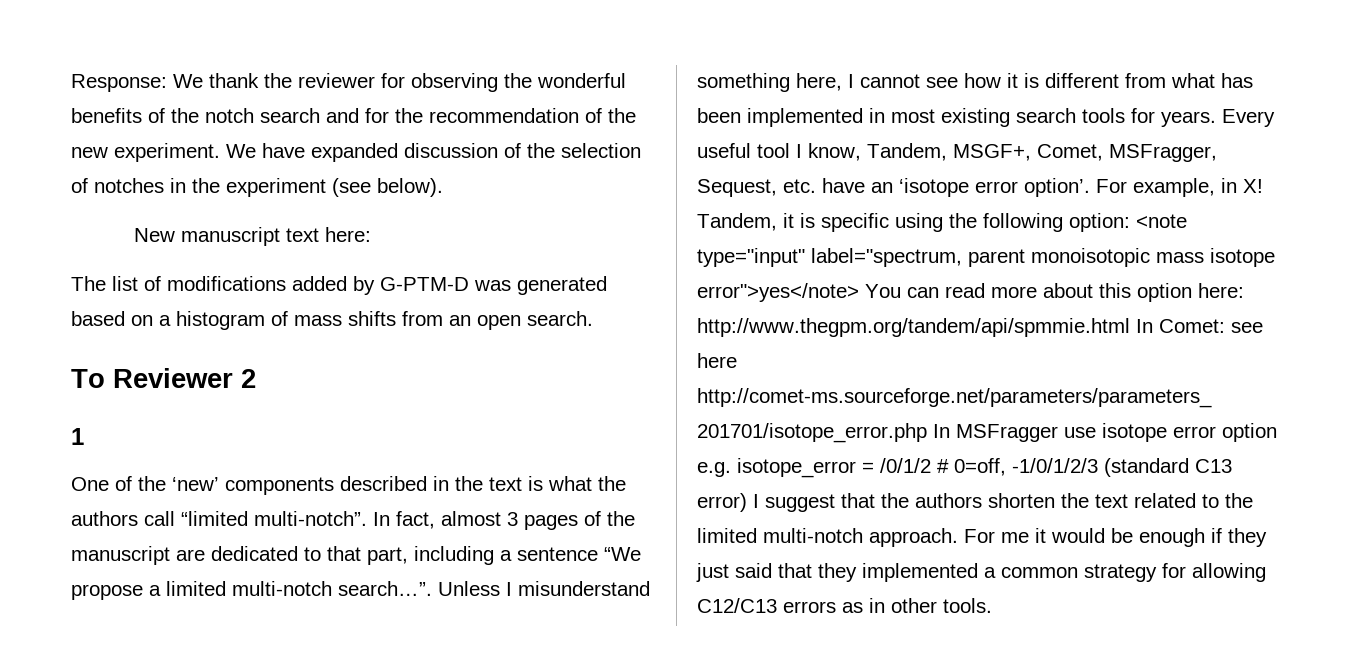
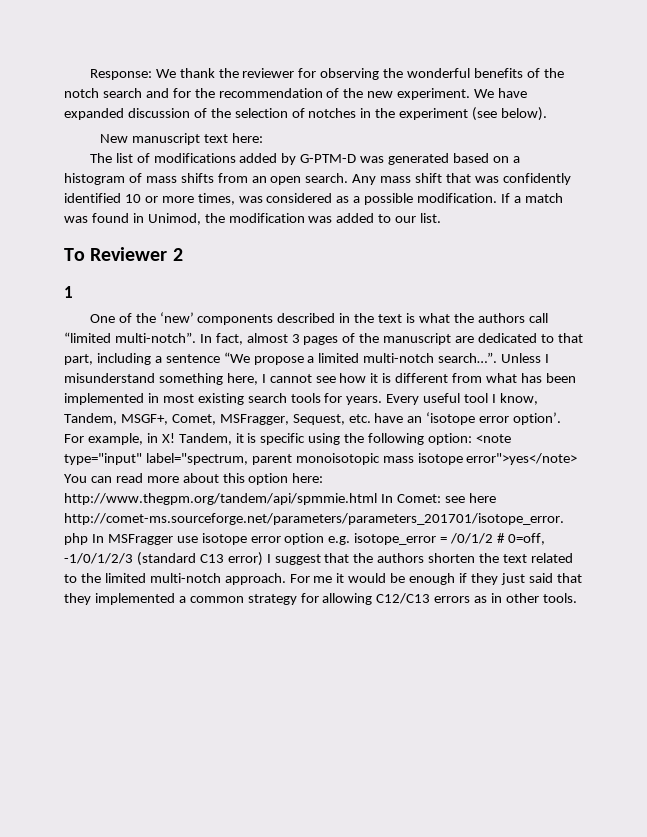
+ Any mass shift that was confidently identified 10 or more times, was considered as a possible modification. If a match was found in Unimod, the modification was added to our list.

